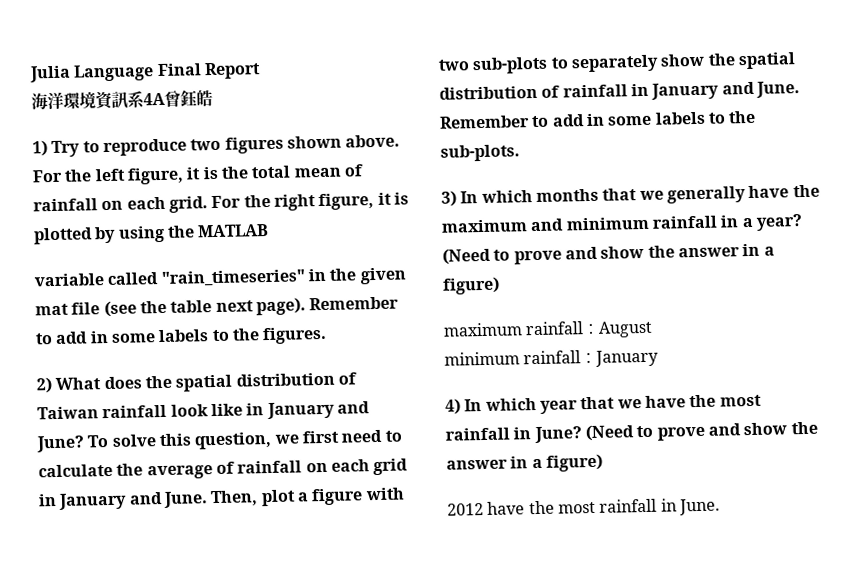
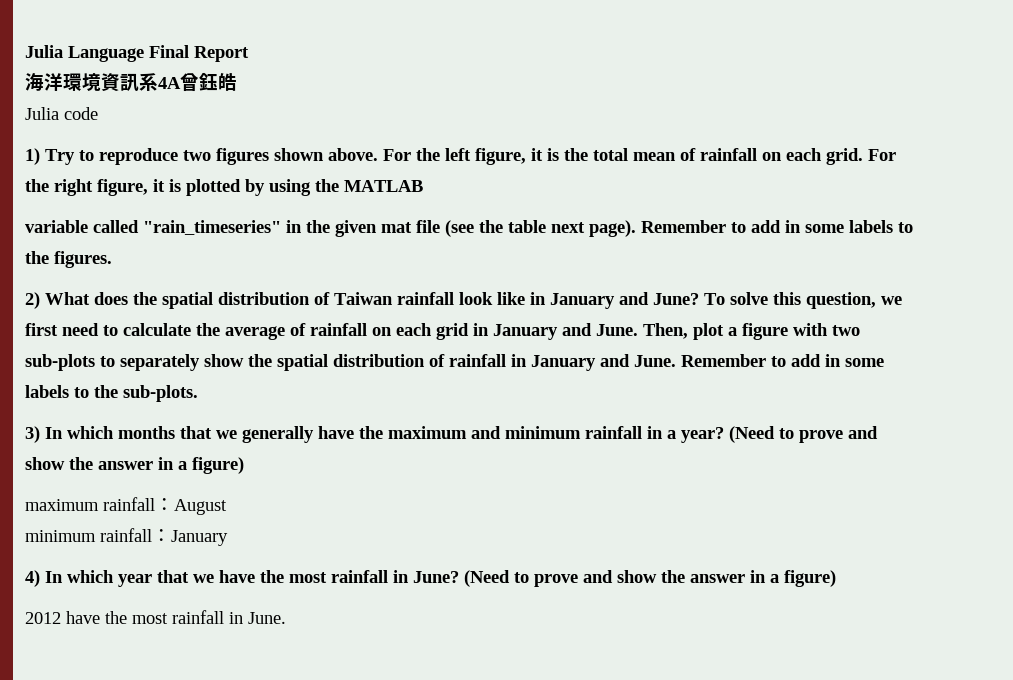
+ Julia code

